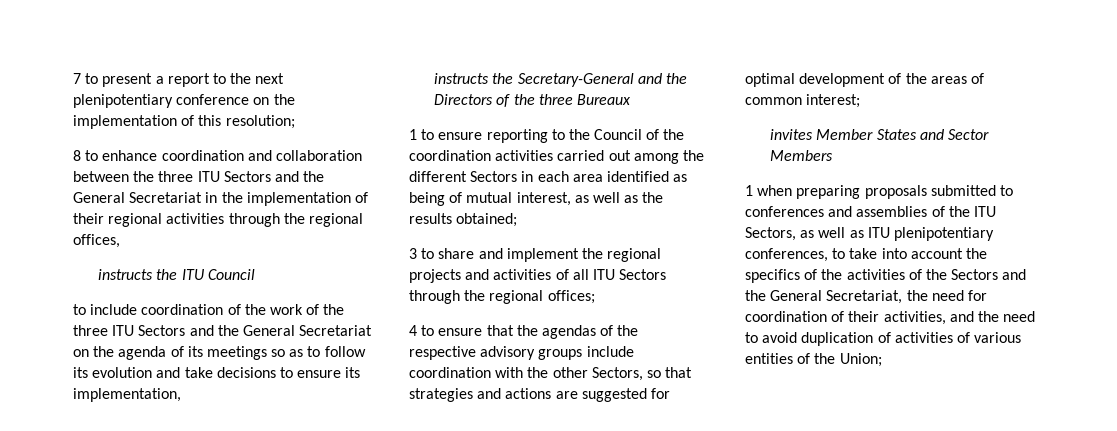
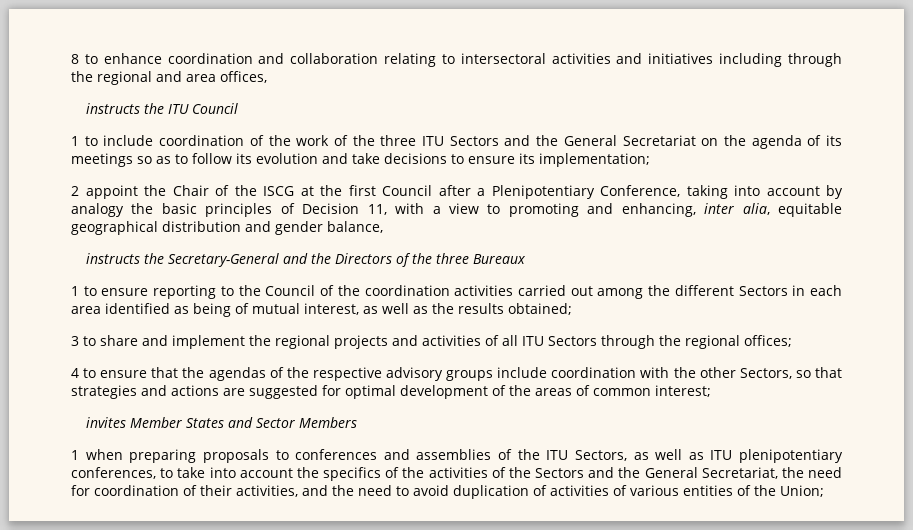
- 7 to present a report to the next plenipotentiary conference on the implementation of this resolution;
- 8 to enhance coordination and collaboration between the three ITU Sectors and the General Secretariat in the implementation of their regional activities through the regional offices,
+ 8 to enhance coordination and collaboration relating to intersectoral activities and initiatives including through the regional and area offices,
- to include coordination of the work of the three ITU Sectors and the General Secretariat on the agenda of its meetings so as to follow its evolution and take decisions to ensure its implementation,
+ 1 to include coordination of the work of the three ITU Sectors and the General Secretariat on the agenda of its meetings so as to follow its evolution and take decisions to ensure its implementation;
+ 2 appoint the Chair of the ISCG at the first Council after a Plenipotentiary Conference, taking into account by analogy the basic principles of Decision 11, with a view to promoting and enhancing, inter alia, equitable geographical distribution and gender balance,
- 1 when preparing proposals submitted to conferences and assemblies of the ITU Sectors, as well as ITU plenipotentiary conferences, to take into account the specifics of the activities of the Sectors and the General Secretariat, the need for coordination of their activities, and the need to avoid duplication of activities of various entities of the Union;
+ 1 when preparing proposals to conferences and assemblies of the ITU Sectors, as well as ITU plenipotentiary conferences, to take into account the specifics of the activities of the Sectors and the General Secretariat, the need for coordination of their activities, and the need to avoid duplication of activities of various entities of the Union;

